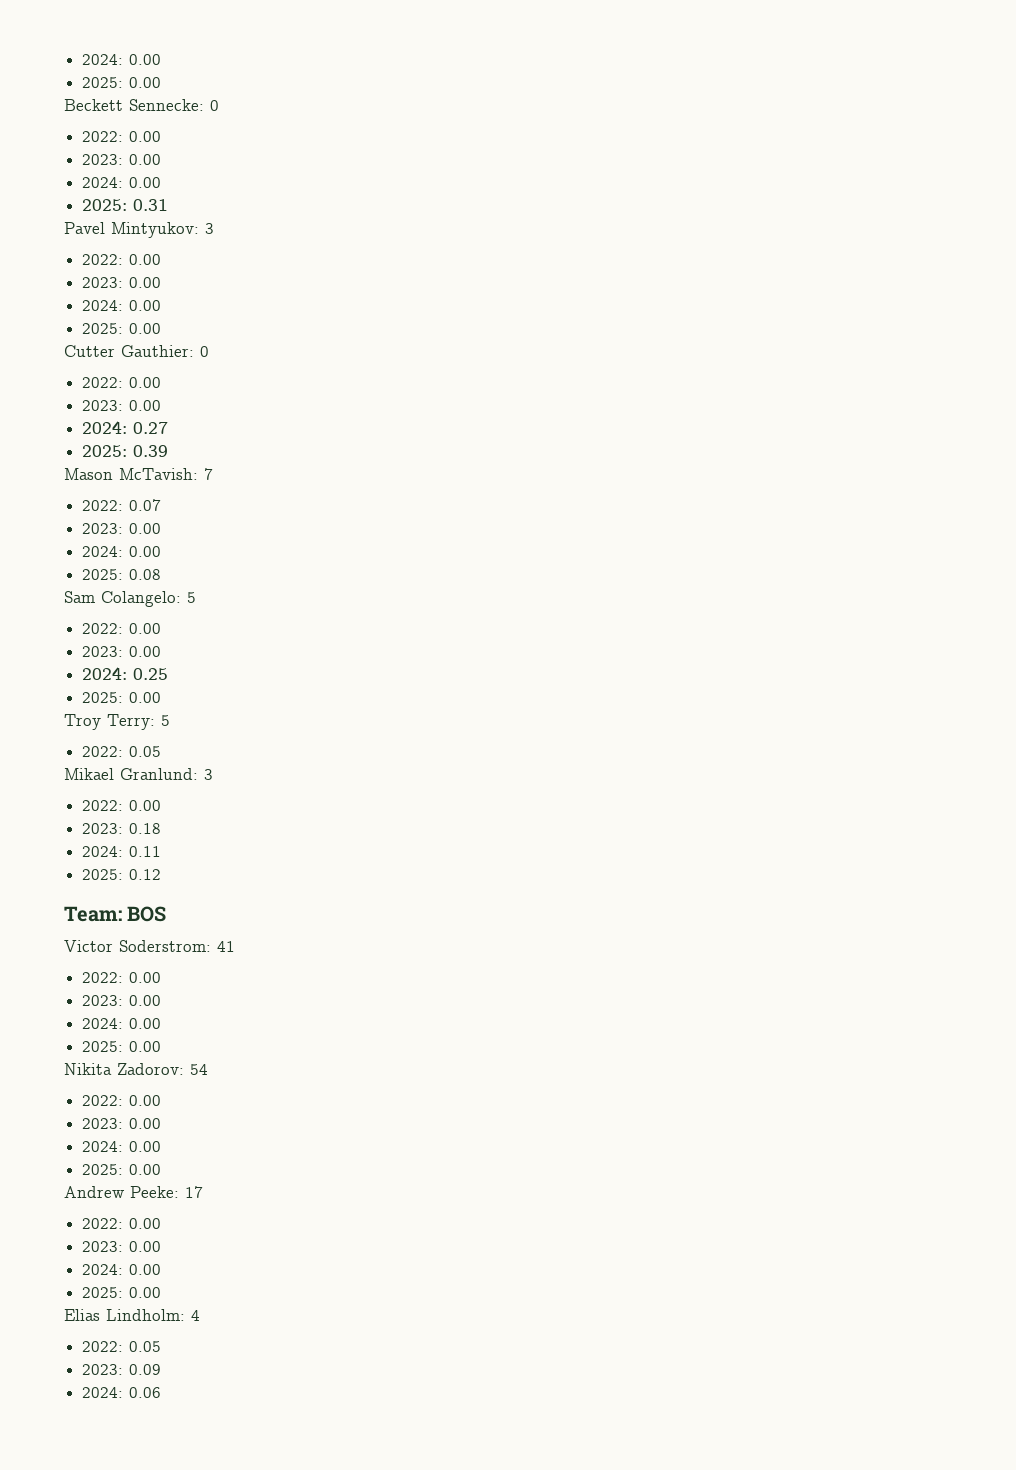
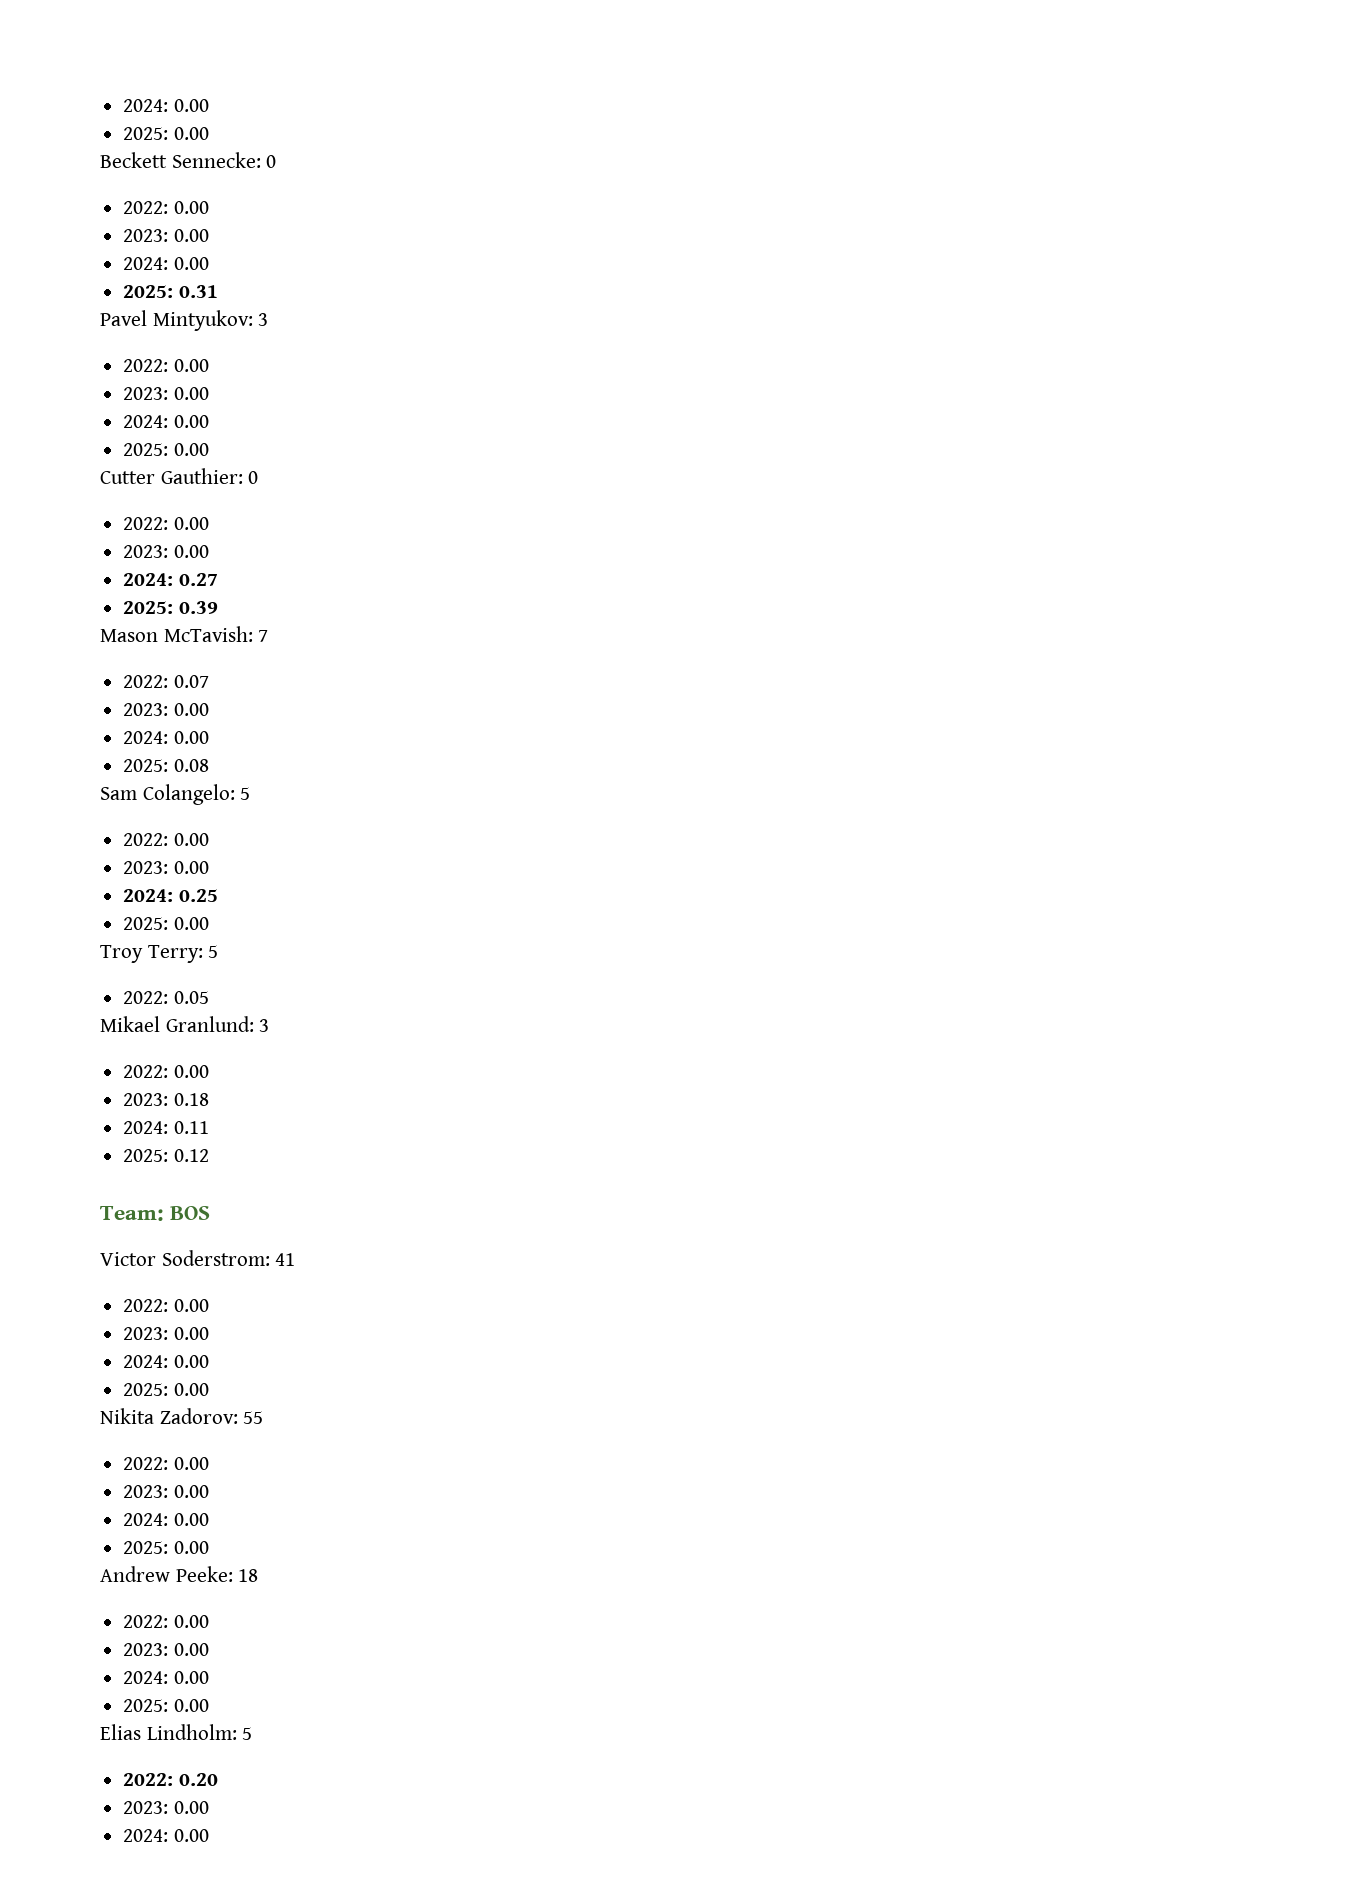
- Nikita Zadorov: 54
+ Nikita Zadorov: 55
- Andrew Peeke: 17
+ Andrew Peeke: 18
- Elias Lindholm: 4
- 2022: 0.05
- 2023: 0.09
- 2024: 0.06
+ Elias Lindholm: 5
+ 2022: 0.20
+ 2023: 0.00
+ 2024: 0.00

